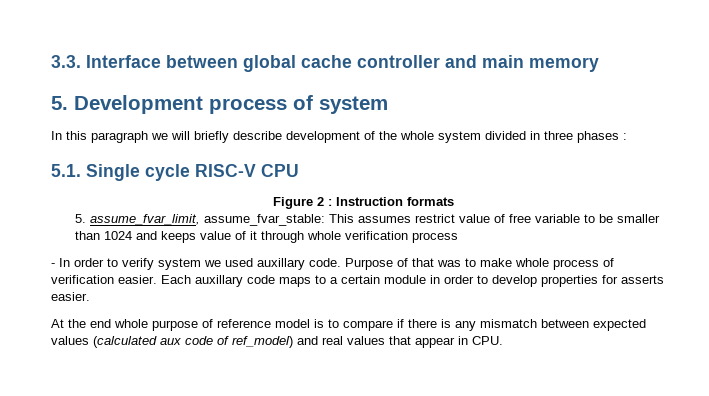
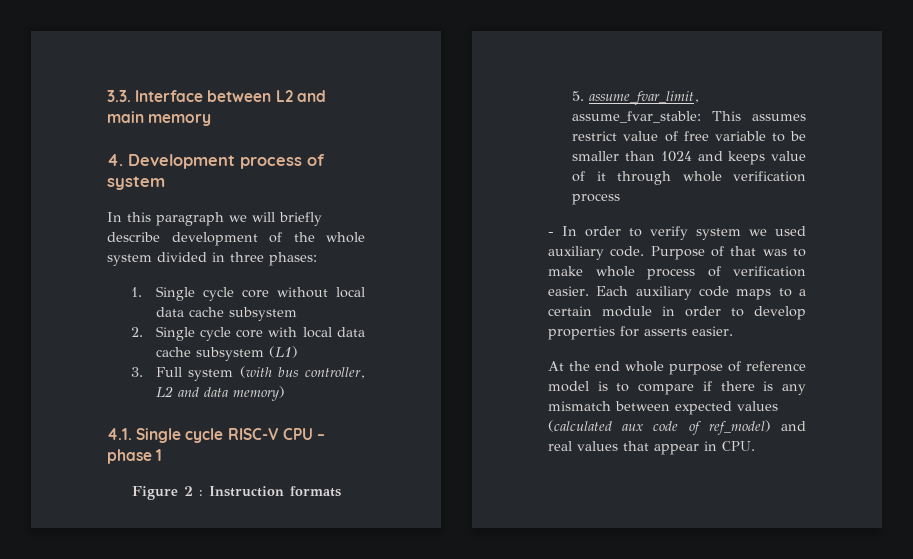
- 3.3. Interface between global cache controller and main memory
+ 3.3. Interface between L2 and main memory
- 5. Development process of system
+ 4. Development process of system
- In this paragraph we will briefly describe development of the whole system divided in three phases :
- 5.1. Single cycle RISC-V CPU
+ In this paragraph we will briefly describe development of the whole system divided in three phases:
+ 1. Single cycle core without local data cache subsystem
+ 2. Single cycle core with local data cache subsystem (L1)
+ 3. Full system (with bus controller, L2 and data memory)
+ 4.1. Single cycle RISC-V CPU – phase 1
- - In order to verify system we used auxillary code.
+ - In order to verify system we used auxiliary code.
- Each auxillary code maps to a certain module in order to develop properties for asserts easier.
+ Each auxiliary code maps to a certain module in order to develop properties for asserts easier.

